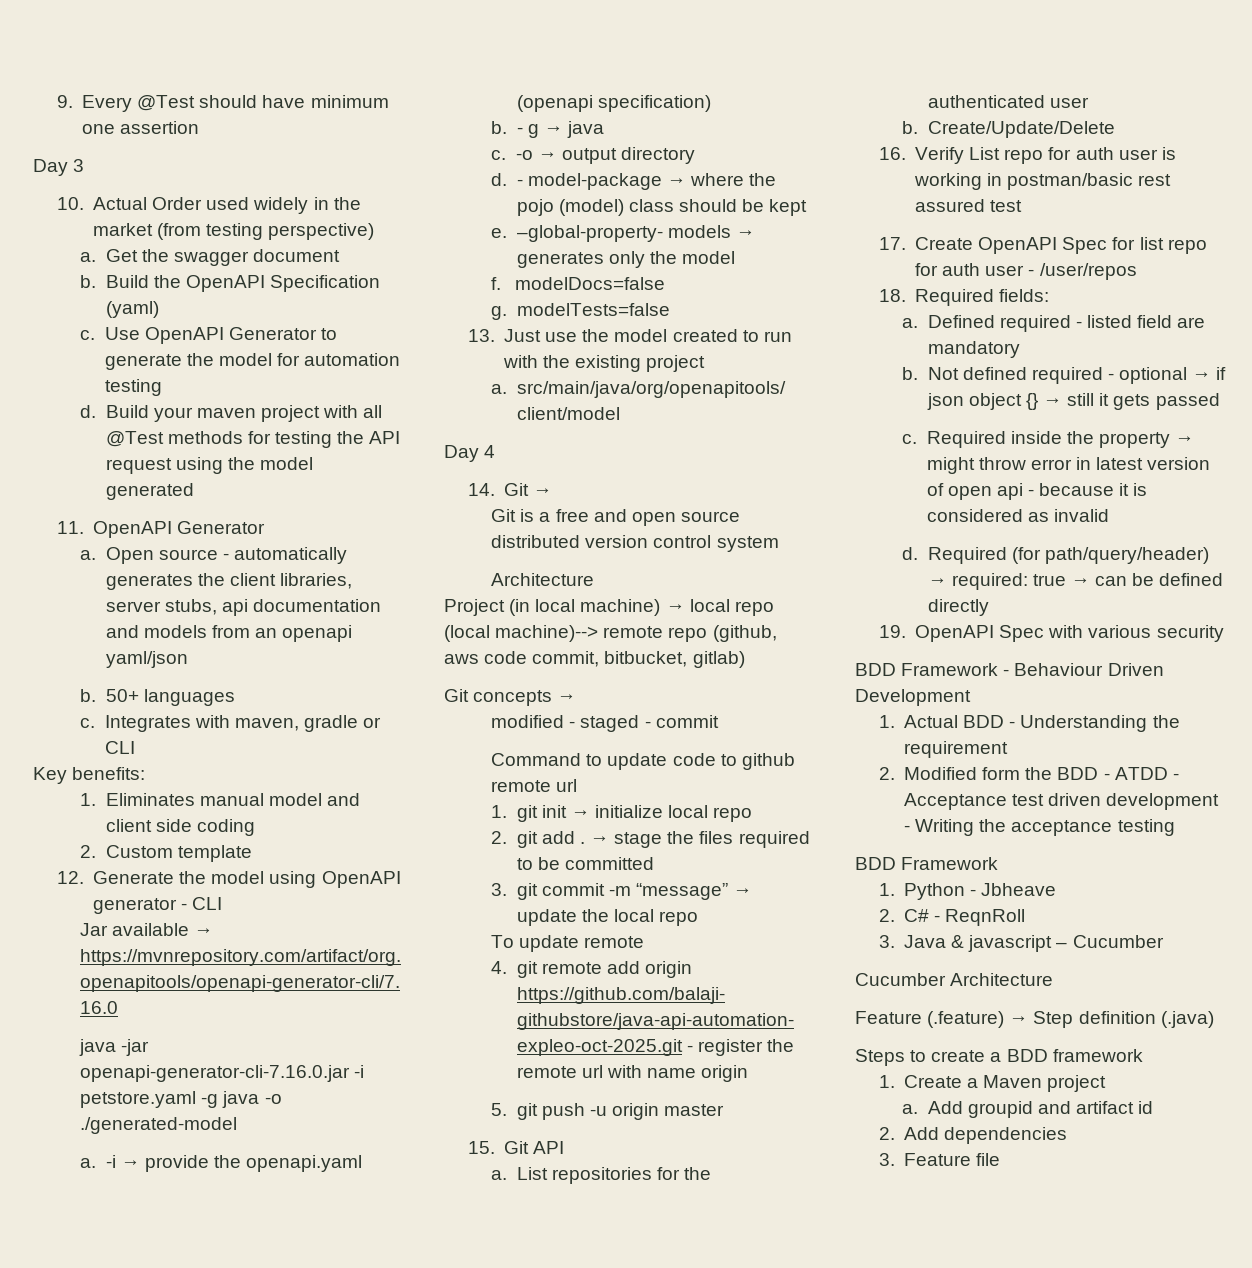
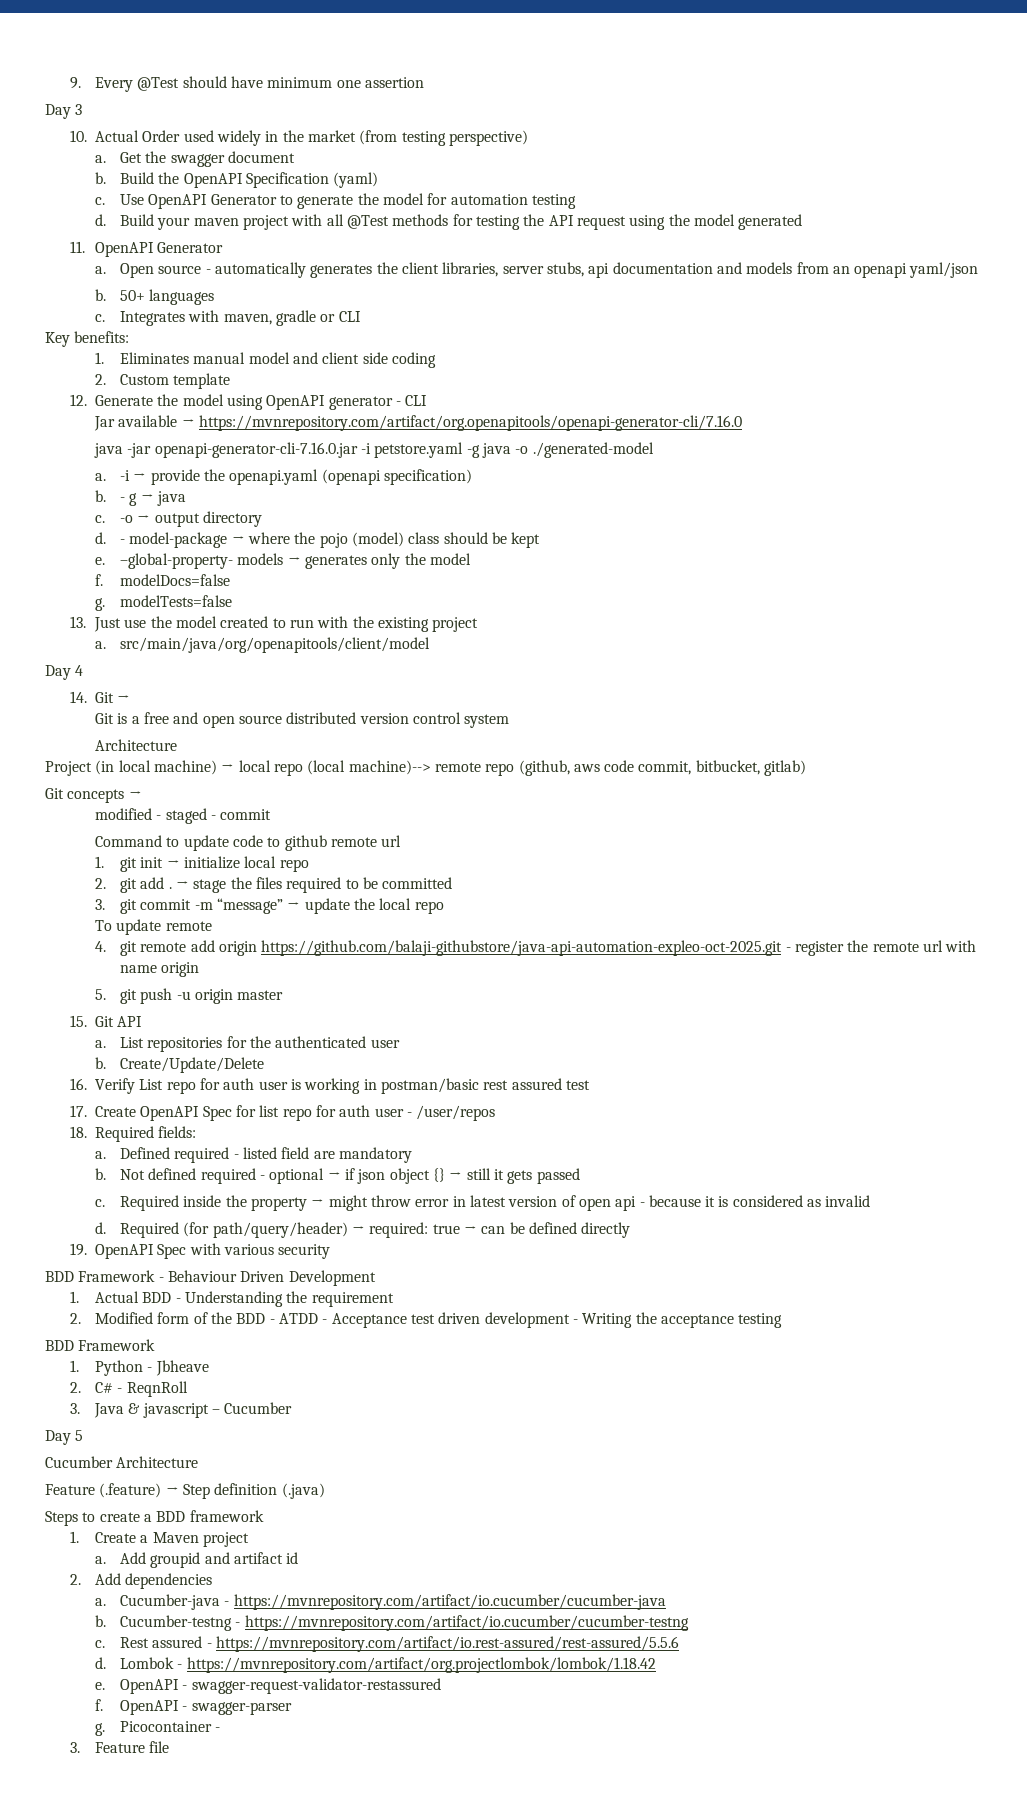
- 2. Modified form the BDD - ATDD - Acceptance test driven development - Writing the acceptance testing
+ 2. Modified form of the BDD - ATDD - Acceptance test driven development - Writing the acceptance testing
+ Day 5
+ a. Cucumber-java - https://mvnrepository.com/artifact/io.cucumber/cucumber-java
+ b. Cucumber-testng - https://mvnrepository.com/artifact/io.cucumber/cucumber-testng
+ c. Rest assured - https://mvnrepository.com/artifact/io.rest-assured/rest-assured/5.5.6
+ d. Lombok - https://mvnrepository.com/artifact/org.projectlombok/lombok/1.18.42
+ e. OpenAPI - swagger-request-validator-restassured
+ f. OpenAPI - swagger-parser
+ g. Picocontainer -

